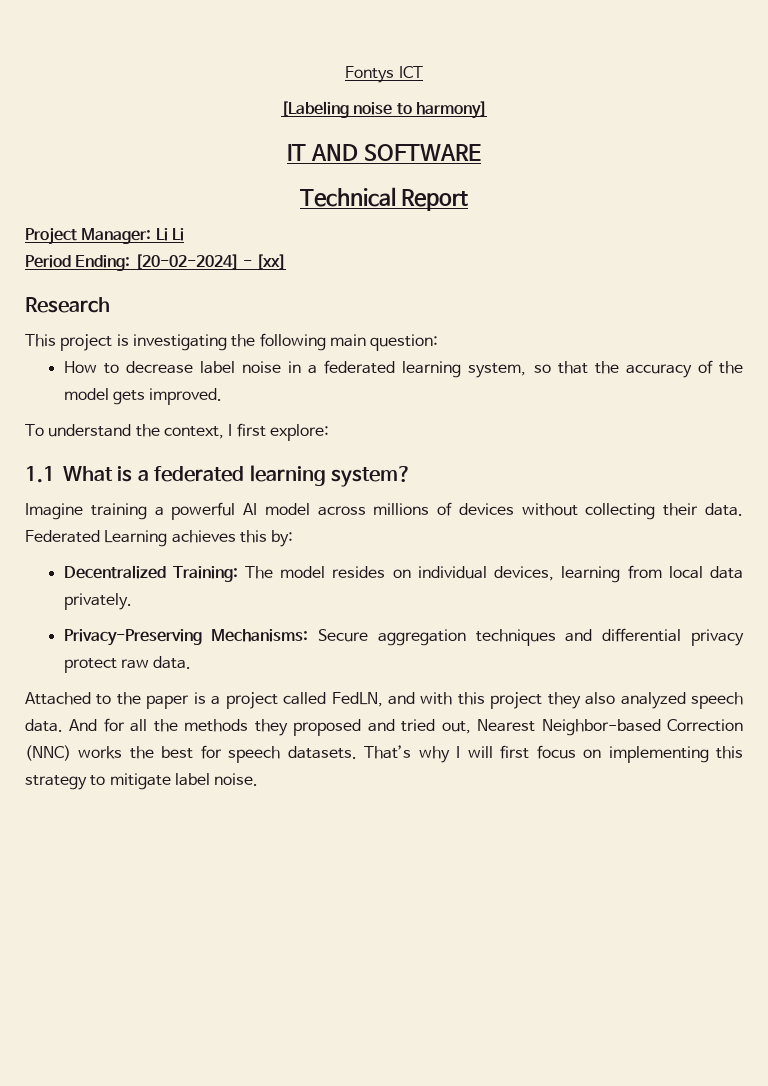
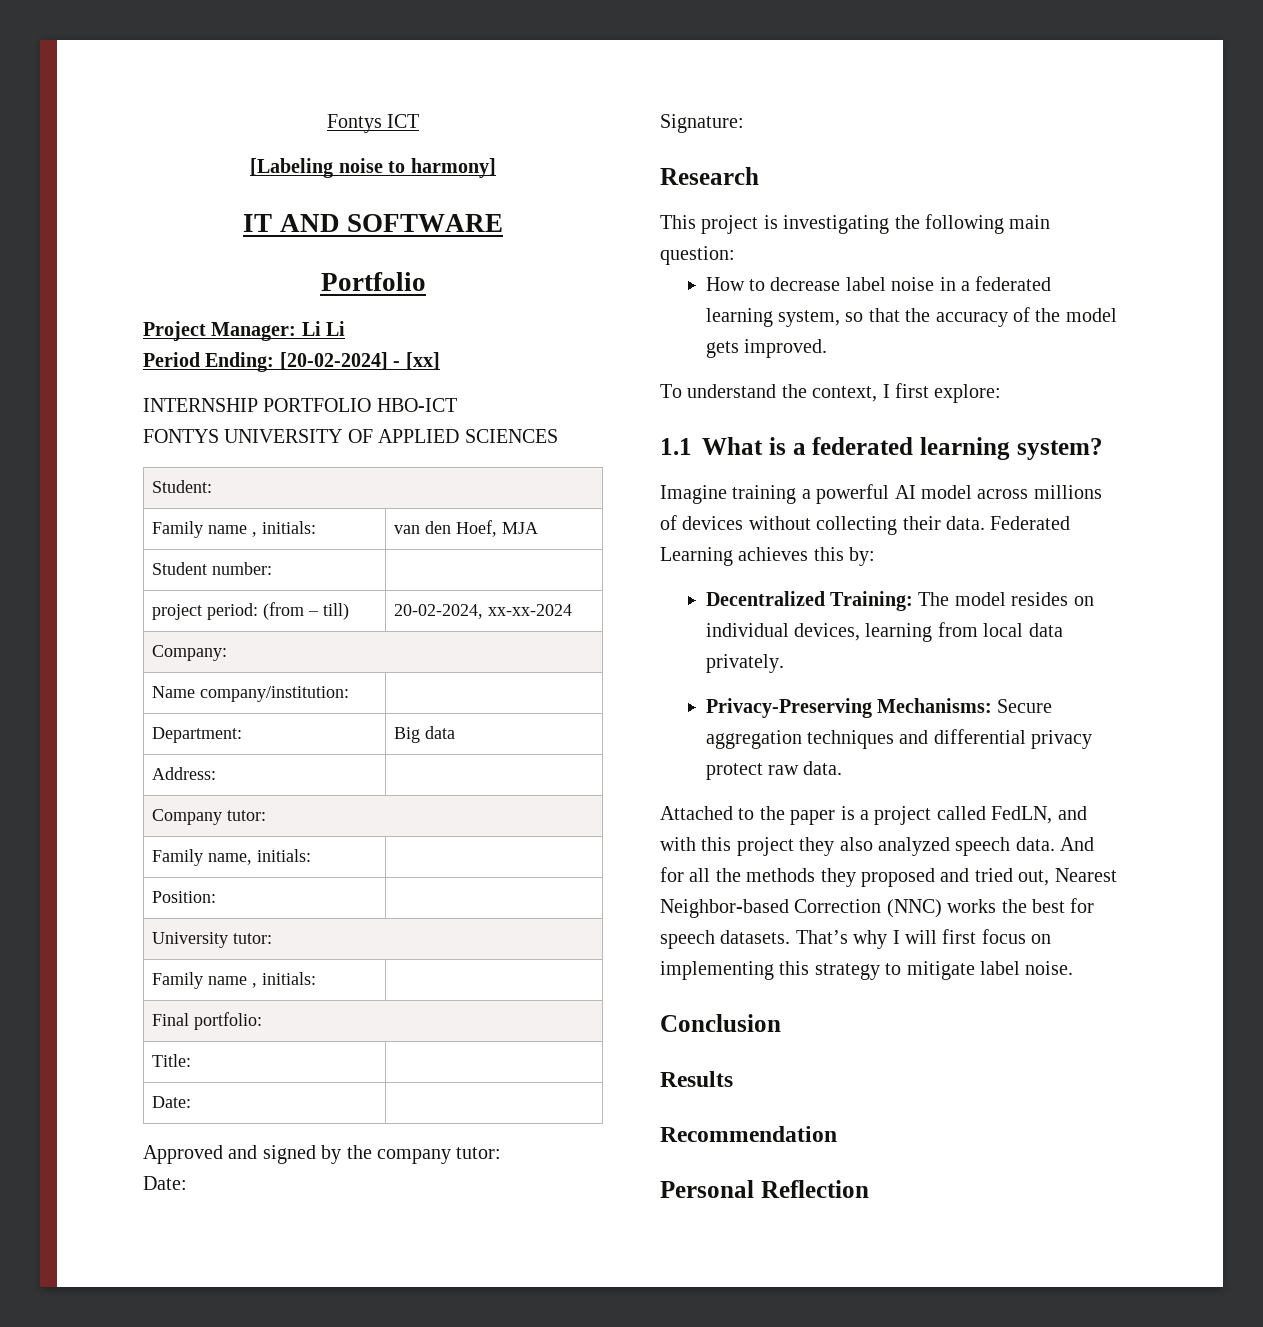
- Technical Report
+ Portfolio
+ INTERNSHIP PORTFOLIO HBO-ICT
+ FONTYS UNIVERSITY OF APPLIED SCIENCES
+ Student:
+ Family name , initials: | van den Hoef, MJA
+ Student number: |
+ project period: (from – till) | 20-02-2024, xx-xx-2024
+ Company:
+ Name company/institution: |
+ Department: | Big data
+ Address: |
+ Company tutor:
+ Family name, initials: |
+ Position: |
+ University tutor:
+ Family name , initials: |
+ Final portfolio:
+ Title: |
+ Date: |
+ Approved and signed by the company tutor:
+ Date:
+ Signature:
+ Conclusion
+ Results
+ Recommendation
+ Personal Reflection

